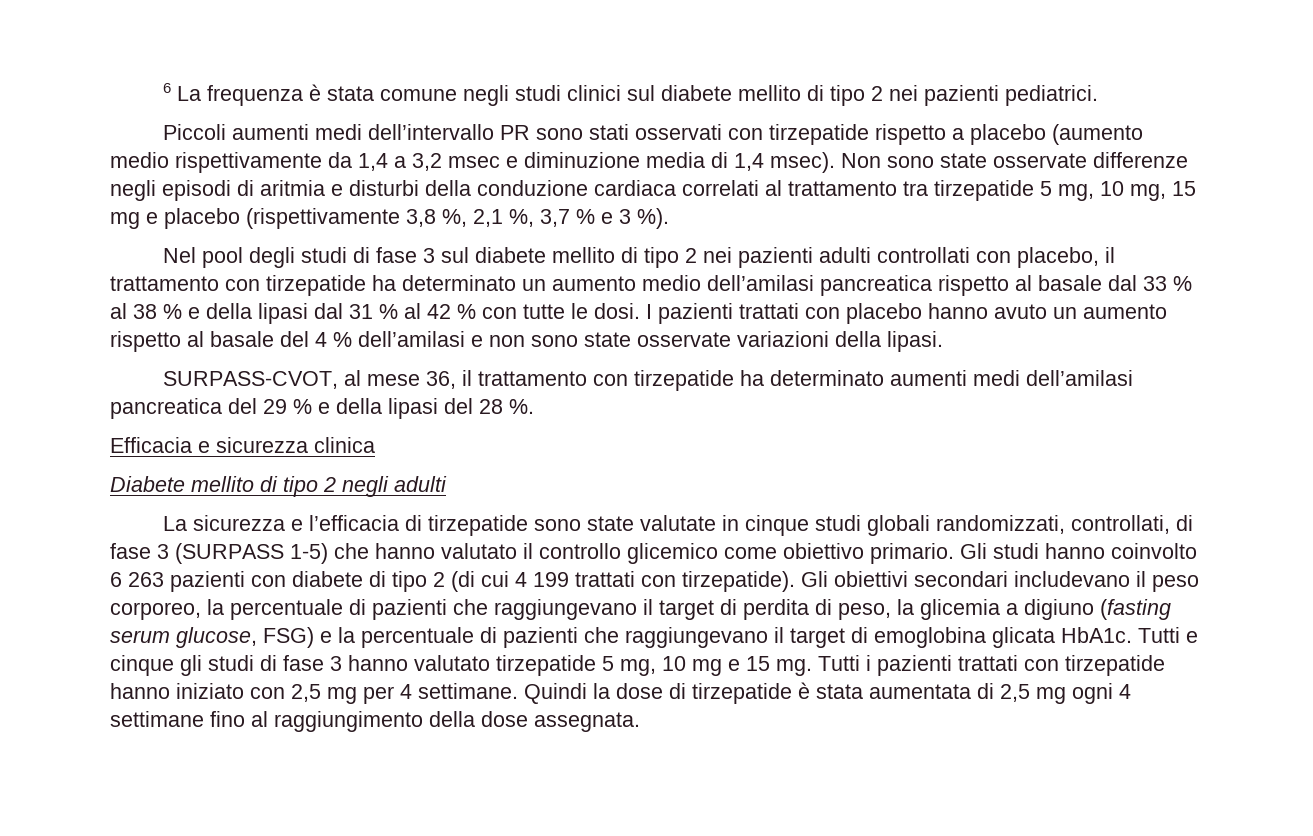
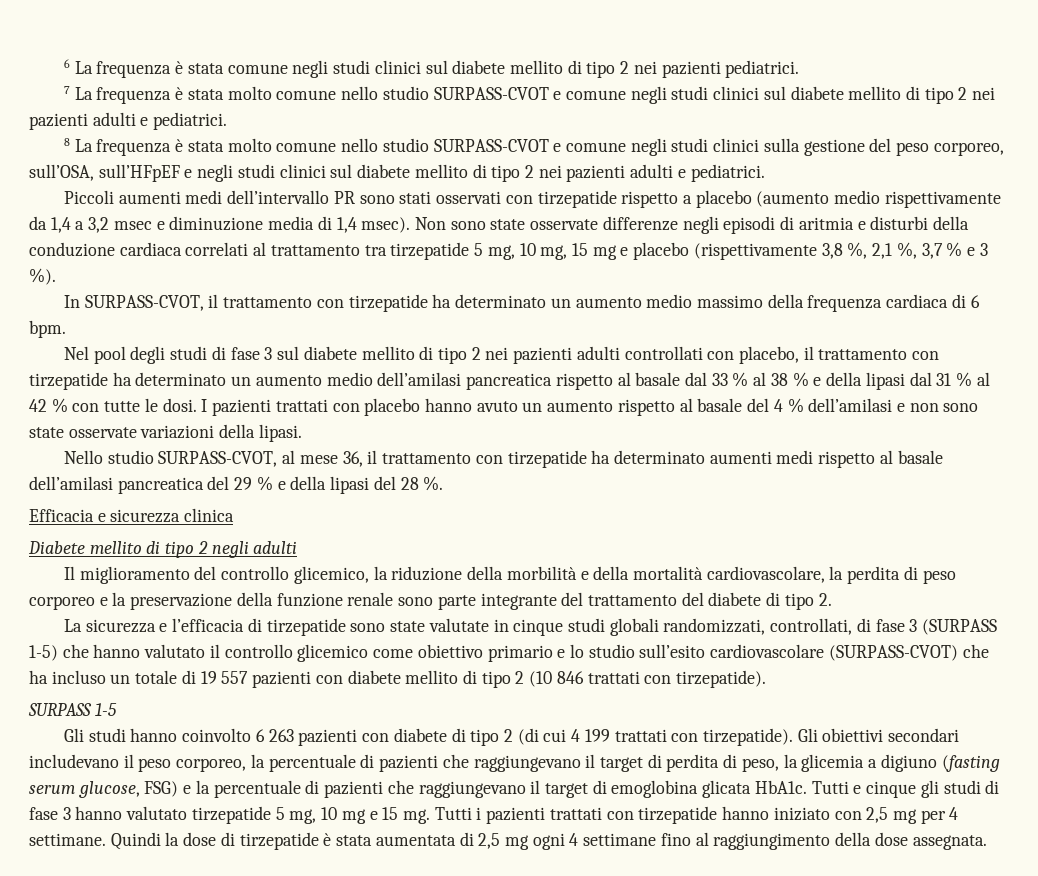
+ 7 La frequenza è stata molto comune nello studio SURPASS-CVOT e comune negli studi clinici sul diabete mellito di tipo 2 nei pazienti adulti e pediatrici.
+ 8 La frequenza è stata molto comune nello studio SURPASS-CVOT e comune negli studi clinici sulla gestione del peso corporeo, sull’OSA, sull’HFpEF e negli studi clinici sul diabete mellito di tipo 2 nei pazienti adulti e pediatrici.
+ In SURPASS-CVOT, il trattamento con tirzepatide ha determinato un aumento medio massimo della frequenza cardiaca di 6 bpm.
- SURPASS-CVOT, al mese 36, il trattamento con tirzepatide ha determinato aumenti medi dell’amilasi pancreatica del 29 % e della lipasi del 28 %.
+ Nello studio SURPASS-CVOT, al mese 36, il trattamento con tirzepatide ha determinato aumenti medi rispetto al basale dell’amilasi pancreatica del 29 % e della lipasi del 28 %.
+ Il miglioramento del controllo glicemico, la riduzione della morbilità e della mortalità cardiovascolare, la perdita di peso corporeo e la preservazione della funzione renale sono parte integrante del trattamento del diabete di tipo 2.
- La sicurezza e l’efficacia di tirzepatide sono state valutate in cinque studi globali randomizzati, controllati, di fase 3 (SURPASS 1-5) che hanno valutato il controllo glicemico come obiettivo primario. Gli studi hanno coinvolto 6 263 pazienti con diabete di tipo 2 (di cui 4 199 trattati con tirzepatide).
+ La sicurezza e l’efficacia di tirzepatide sono state valutate in cinque studi globali randomizzati, controllati, di fase 3 (SURPASS 1-5) che hanno valutato il controllo glicemico come obiettivo primario e lo studio sull’esito cardiovascolare (SURPASS-CVOT) che ha incluso un totale di 19 557 pazienti con diabete mellito di tipo 2 (10 846 trattati con tirzepatide).
+ SURPASS 1-5
+ Gli studi hanno coinvolto 6 263 pazienti con diabete di tipo 2 (di cui 4 199 trattati con tirzepatide).

